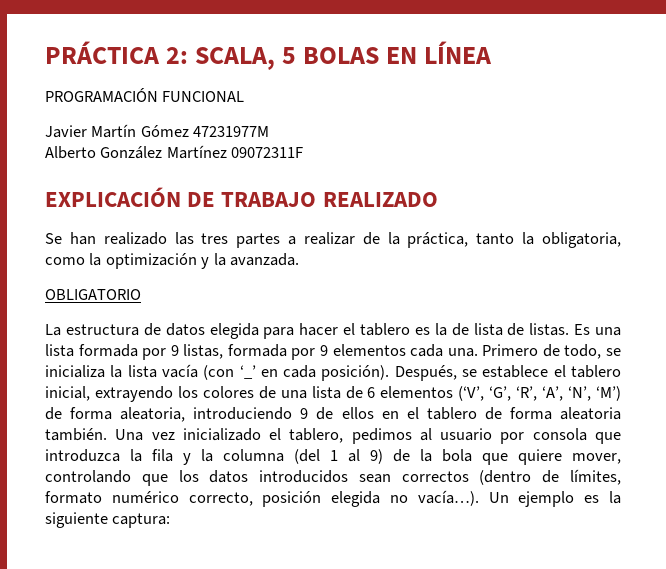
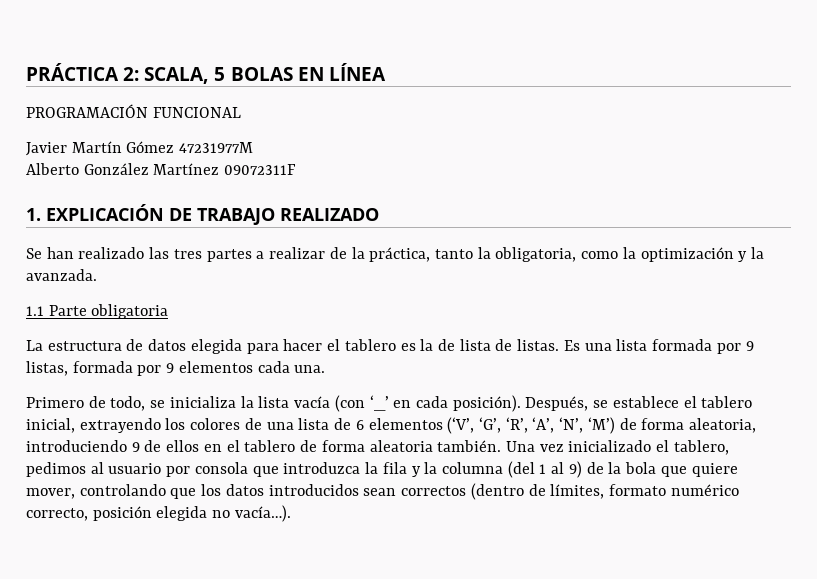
- EXPLICACIÓN DE TRABAJO REALIZADO
+ 1. EXPLICACIÓN DE TRABAJO REALIZADO
- OBLIGATORIO
+ 1.1 Parte obligatoria
- Es una lista formada por 9 listas, formada por 9 elementos cada una. Primero de todo, se inicializa la lista vacía (con ‘_’ en cada posición).
+ Es una lista formada por 9 listas, formada por 9 elementos cada una.
+ Primero de todo, se inicializa la lista vacía (con ‘_’ en cada posición).
- Un ejemplo es la siguiente captura:

